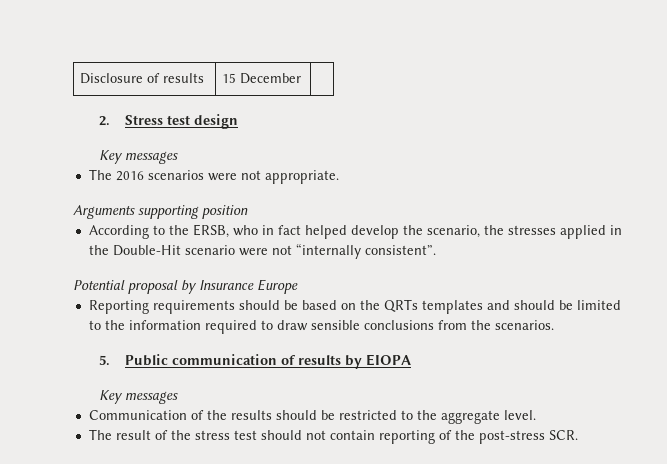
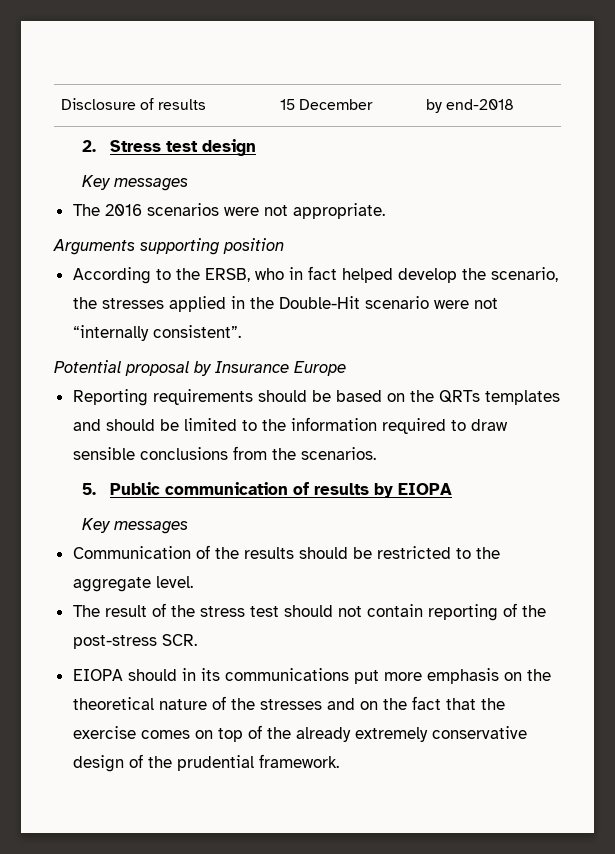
- Disclosure of results | 15 December |
+ Disclosure of results | 15 December | by end-2018
+ EIOPA should in its communications put more emphasis on the theoretical nature of the stresses and on the fact that the exercise comes on top of the already extremely conservative design of the prudential framework.

